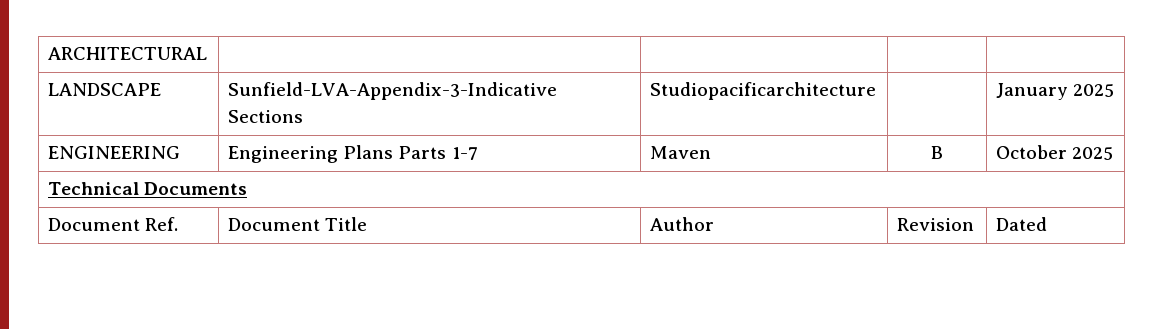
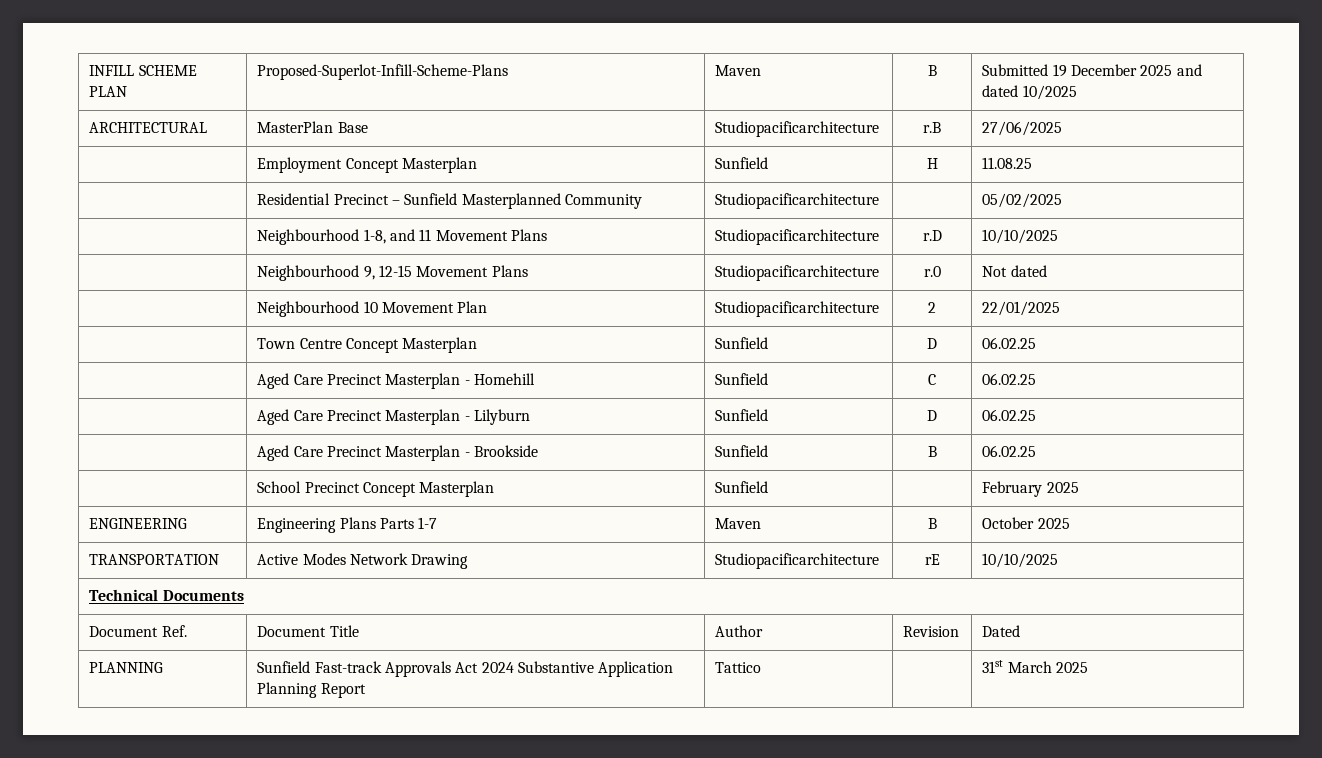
- ARCHITECTURAL | | | |
- LANDSCAPE | Sunfield-LVA-Appendix-3-Indicative Sections | Studiopacificarchitecture | | January 2025
+ INFILL SCHEME PLAN | Proposed-Superlot-Infill-Scheme-Plans | Maven | B | Submitted 19 December 2025 and dated 10/2025
+ ARCHITECTURAL | MasterPlan Base | Studiopacificarchitecture | r.B | 27/06/2025
+ | Employment Concept Masterplan | Sunfield | H | 11.08.25
+ | Residential Precinct – Sunfield Masterplanned Community | Studiopacificarchitecture | | 05/02/2025
+ | Neighbourhood 1-8, and 11 Movement Plans | Studiopacificarchitecture | r.D | 10/10/2025
+ | Neighbourhood 9, 12-15 Movement Plans | Studiopacificarchitecture | r.0 | Not dated
+ | Neighbourhood 10 Movement Plan | Studiopacificarchitecture | 2 | 22/01/2025
+ | Town Centre Concept Masterplan | Sunfield | D | 06.02.25
+ | Aged Care Precinct Masterplan - Homehill | Sunfield | C | 06.02.25
+ | Aged Care Precinct Masterplan - Lilyburn | Sunfield | D | 06.02.25
+ | Aged Care Precinct Masterplan - Brookside | Sunfield | B | 06.02.25
+ | School Precinct Concept Masterplan | Sunfield | | February 2025
+ TRANSPORTATION | Active Modes Network Drawing | Studiopacificarchitecture | rE | 10/10/2025
+ PLANNING | Sunfield Fast-track Approvals Act 2024 Substantive Application Planning Report | Tattico | | 31st March 2025

